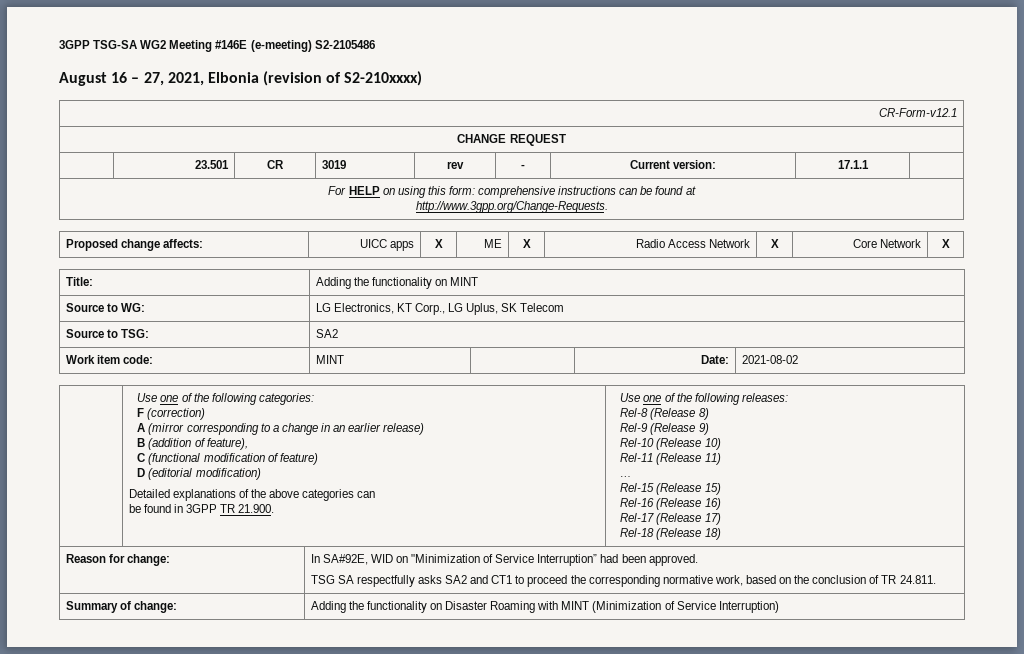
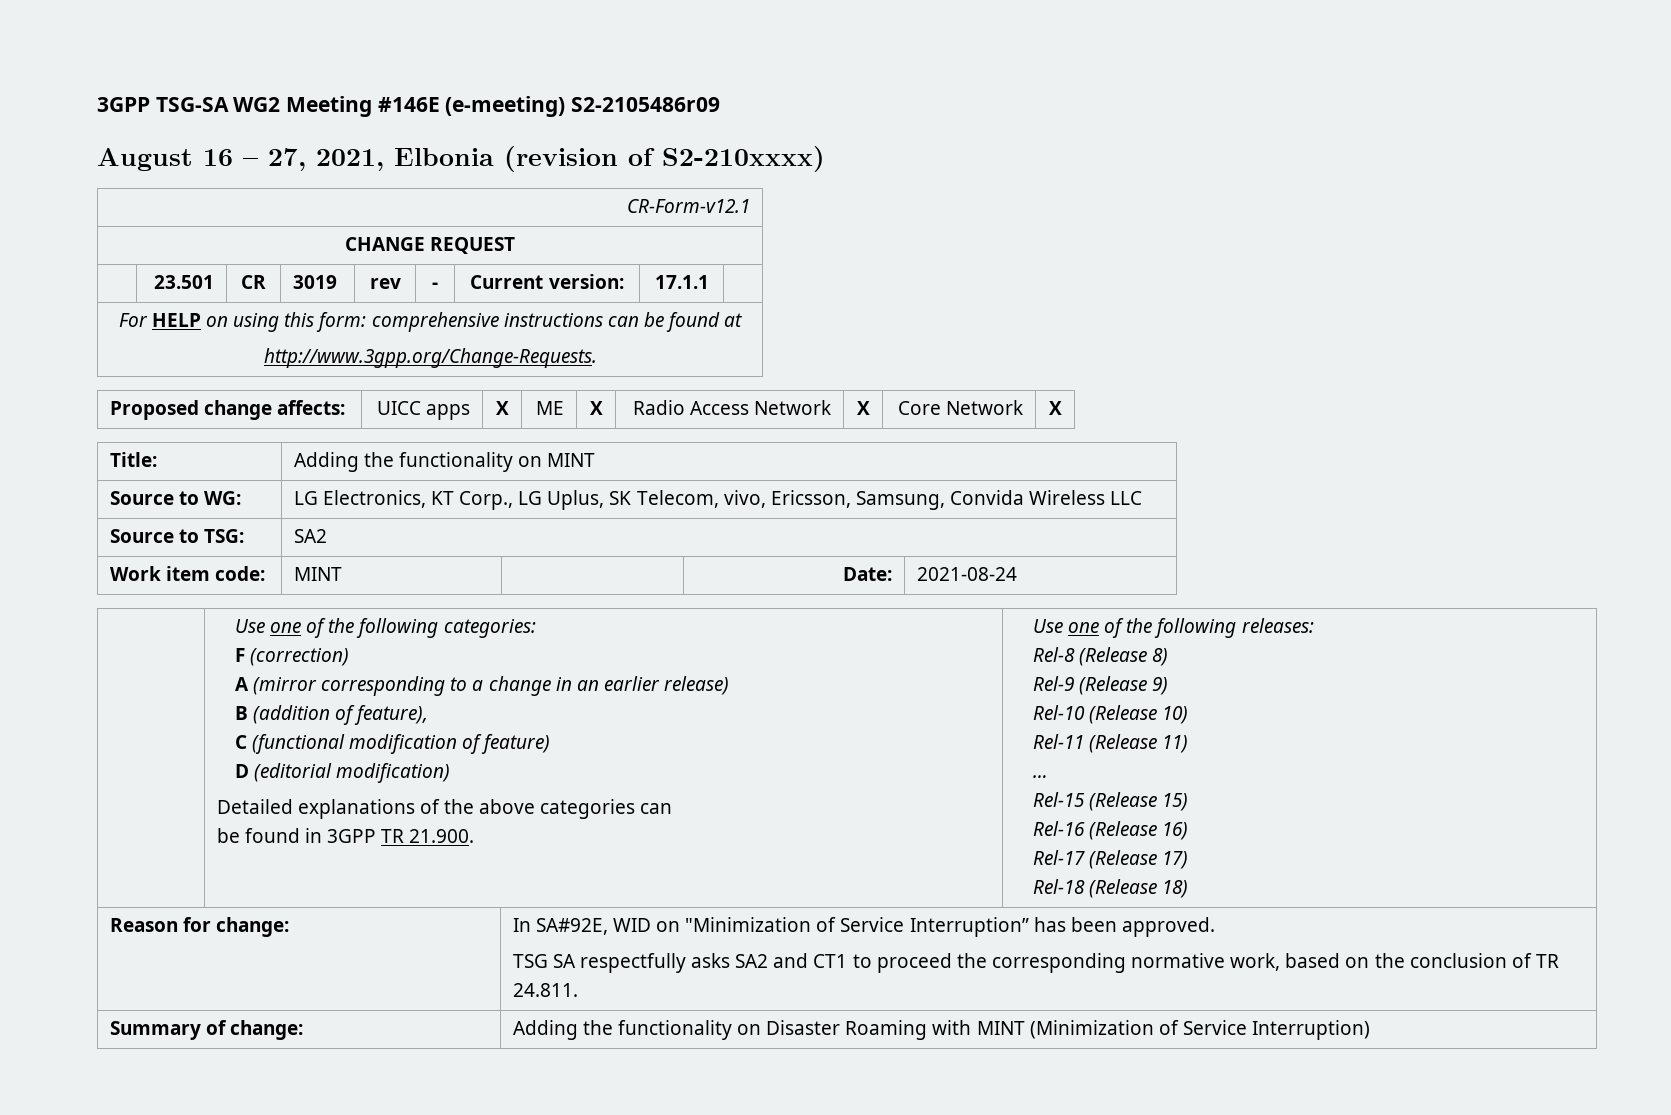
- 3GPP TSG-SA WG2 Meeting #146E (e-meeting) S2-2105486
+ 3GPP TSG-SA WG2 Meeting #146E (e-meeting) S2-2105486r09
- Source to WG: | LG Electronics, KT Corp., LG Uplus, SK Telecom
+ Source to WG: | LG Electronics, KT Corp., LG Uplus, SK Telecom, vivo, Ericsson, Samsung, Convida Wireless LLC
- Work item code: | MINT | | Date: | 2021-08-02
+ Work item code: | MINT | | Date: | 2021-08-24
- Reason for change: | In SA#92E, WID on "Minimization of Service Interruption” had been approved.
+ Reason for change: | In SA#92E, WID on "Minimization of Service Interruption” has been approved.

